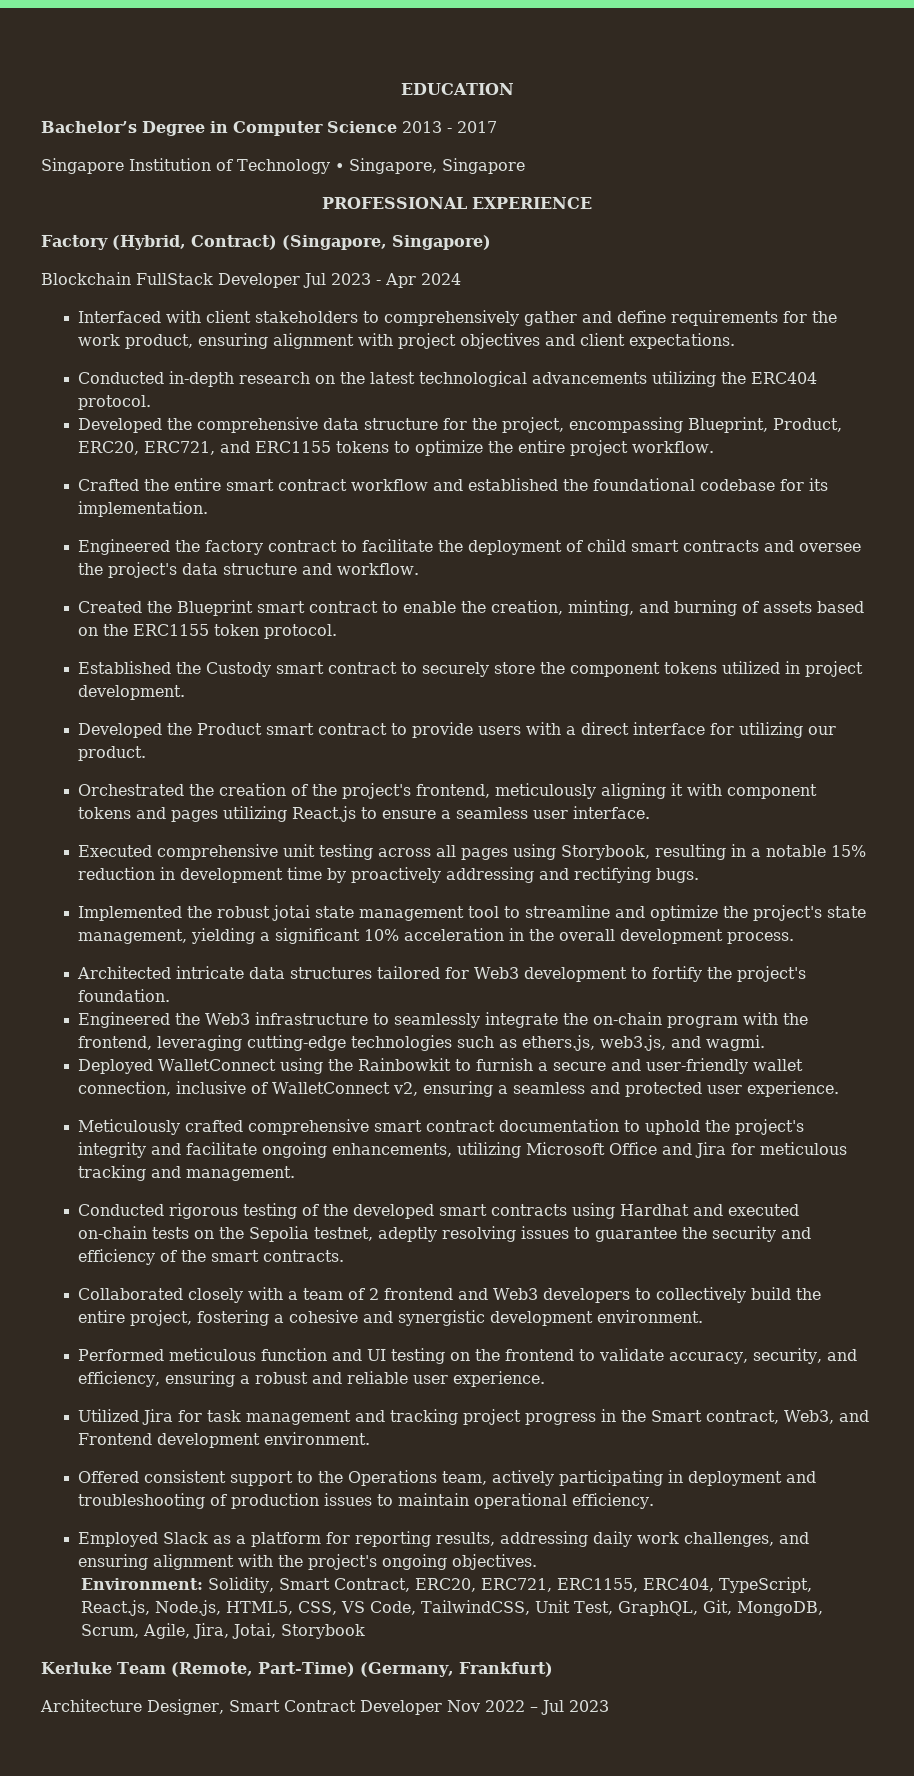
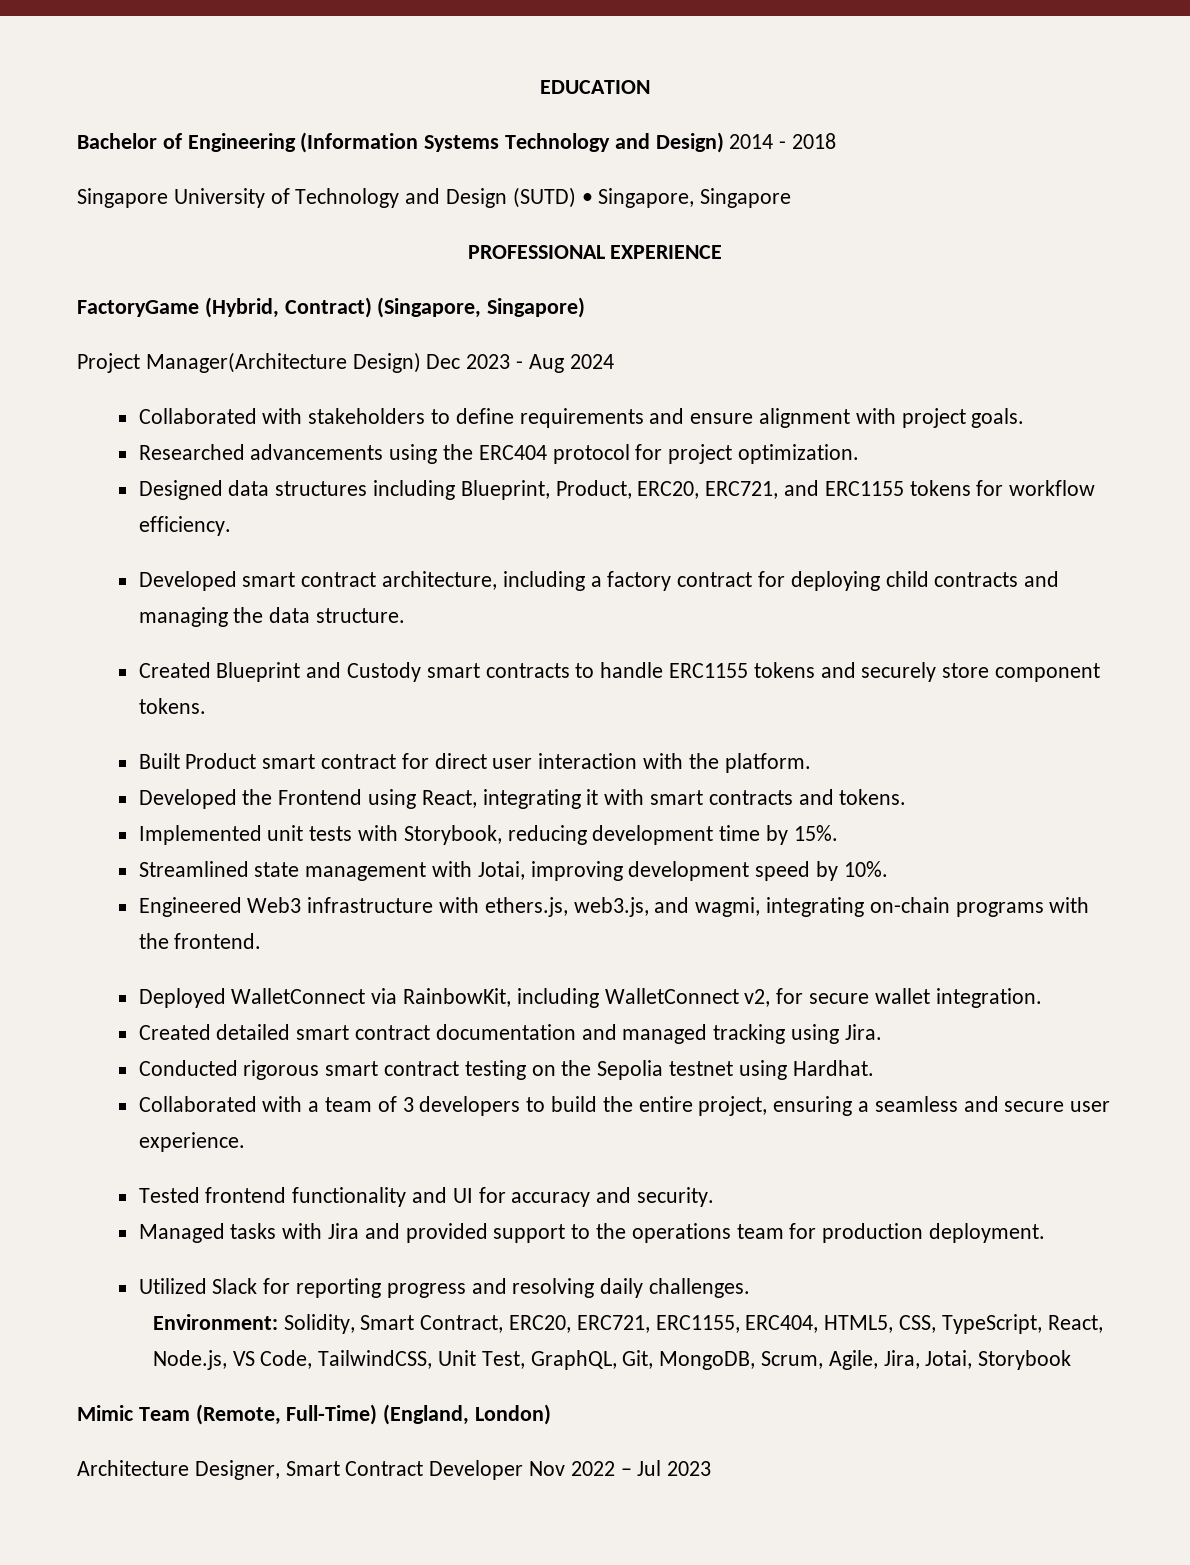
- Bachelor’s Degree in Computer Science 2013 - 2017
- Singapore Institution of Technology • Singapore, Singapore
+ Bachelor of Engineering (Information Systems Technology and Design) 2014 - 2018
+ Singapore University of Technology and Design (SUTD) • Singapore, Singapore
- Factory (Hybrid, Contract) (Singapore, Singapore)
+ FactoryGame (Hybrid, Contract) (Singapore, Singapore)
- Blockchain FullStack Developer Jul 2023 - Apr 2024
+ Project Manager(Architecture Design) Dec 2023 - Aug 2024
- Interfaced with client stakeholders to comprehensively gather and define requirements for the work product, ensuring alignment with project objectives and client expectations.
- Conducted in-depth research on the latest technological advancements utilizing the ERC404 protocol.
- Developed the comprehensive data structure for the project, encompassing Blueprint, Product, ERC20, ERC721, and ERC1155 tokens to optimize the entire project workflow.
- Crafted the entire smart contract workflow and established the foundational codebase for its implementation.
- Engineered the factory contract to facilitate the deployment of child smart contracts and oversee the project's data structure and workflow.
- Created the Blueprint smart contract to enable the creation, minting, and burning of assets based on the ERC1155 token protocol.
- Established the Custody smart contract to securely store the component tokens utilized in project development.
- Developed the Product smart contract to provide users with a direct interface for utilizing our product.
- Orchestrated the creation of the project's frontend, meticulously aligning it with component tokens and pages utilizing React.js to ensure a seamless user interface.
- Executed comprehensive unit testing across all pages using Storybook, resulting in a notable 15% reduction in development time by proactively addressing and rectifying bugs.
- Implemented the robust jotai state management tool to streamline and optimize the project's state management, yielding a significant 10% acceleration in the overall development process.
- Architected intricate data structures tailored for Web3 development to fortify the project's foundation.
- Engineered the Web3 infrastructure to seamlessly integrate the on-chain program with the frontend, leveraging cutting-edge technologies such as ethers.js, web3.js, and wagmi.
- Deployed WalletConnect using the Rainbowkit to furnish a secure and user-friendly wallet connection, inclusive of WalletConnect v2, ensuring a seamless and protected user experience.
- Meticulously crafted comprehensive smart contract documentation to uphold the project's integrity and facilitate ongoing enhancements, utilizing Microsoft Office and Jira for meticulous tracking and management.
- Conducted rigorous testing of the developed smart contracts using Hardhat and executed on-chain tests on the Sepolia testnet, adeptly resolving issues to guarantee the security and efficiency of the smart contracts.
- Collaborated closely with a team of 2 frontend and Web3 developers to collectively build the entire project, fostering a cohesive and synergistic development environment.
- Performed meticulous function and UI testing on the frontend to validate accuracy, security, and efficiency, ensuring a robust and reliable user experience.
- Utilized Jira for task management and tracking project progress in the Smart contract, Web3, and Frontend development environment.
- Offered consistent support to the Operations team, actively participating in deployment and troubleshooting of production issues to maintain operational efficiency.
- Employed Slack as a platform for reporting results, addressing daily work challenges, and ensuring alignment with the project's ongoing objectives.
+ Collaborated with stakeholders to define requirements and ensure alignment with project goals.
+ Researched advancements using the ERC404 protocol for project optimization.
+ Designed data structures including Blueprint, Product, ERC20, ERC721, and ERC1155 tokens for workflow efficiency.
+ Developed smart contract architecture, including a factory contract for deploying child contracts and managing the data structure.
+ Created Blueprint and Custody smart contracts to handle ERC1155 tokens and securely store component tokens.
+ Built Product smart contract for direct user interaction with the platform.
+ Developed the Frontend using React, integrating it with smart contracts and tokens.
+ Implemented unit tests with Storybook, reducing development time by 15%.
+ Streamlined state management with Jotai, improving development speed by 10%.
+ Engineered Web3 infrastructure with ethers.js, web3.js, and wagmi, integrating on-chain programs with the frontend.
+ Deployed WalletConnect via RainbowKit, including WalletConnect v2, for secure wallet integration.
+ Created detailed smart contract documentation and managed tracking using Jira.
+ Conducted rigorous smart contract testing on the Sepolia testnet using Hardhat.
+ Collaborated with a team of 3 developers to build the entire project, ensuring a seamless and secure user experience.
+ Tested frontend functionality and UI for accuracy and security.
+ Managed tasks with Jira and provided support to the operations team for production deployment.
+ Utilized Slack for reporting progress and resolving daily challenges.
- Environment: Solidity, Smart Contract, ERC20, ERC721, ERC1155, ERC404, TypeScript, React.js, Node.js, HTML5, CSS, VS Code, TailwindCSS, Unit Test, GraphQL, Git, MongoDB, Scrum, Agile, Jira, Jotai, Storybook
+ Environment: Solidity, Smart Contract, ERC20, ERC721, ERC1155, ERC404, HTML5, CSS, TypeScript, React, Node.js, VS Code, TailwindCSS, Unit Test, GraphQL, Git, MongoDB, Scrum, Agile, Jira, Jotai, Storybook
- Kerluke Team (Remote, Part-Time) (Germany, Frankfurt)
+ Mimic Team (Remote, Full-Time) (England, London)

